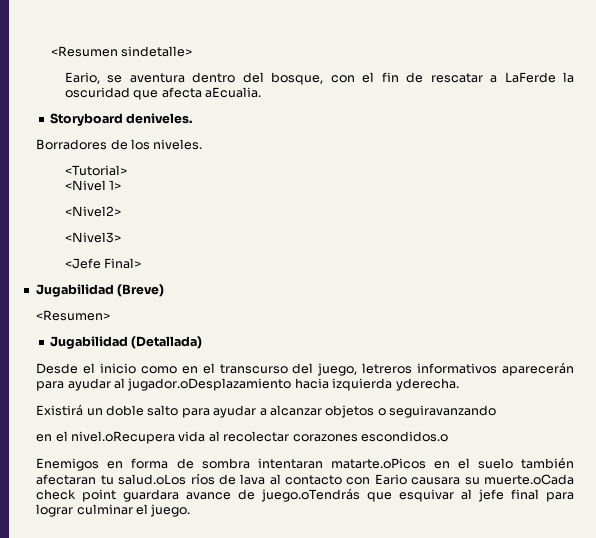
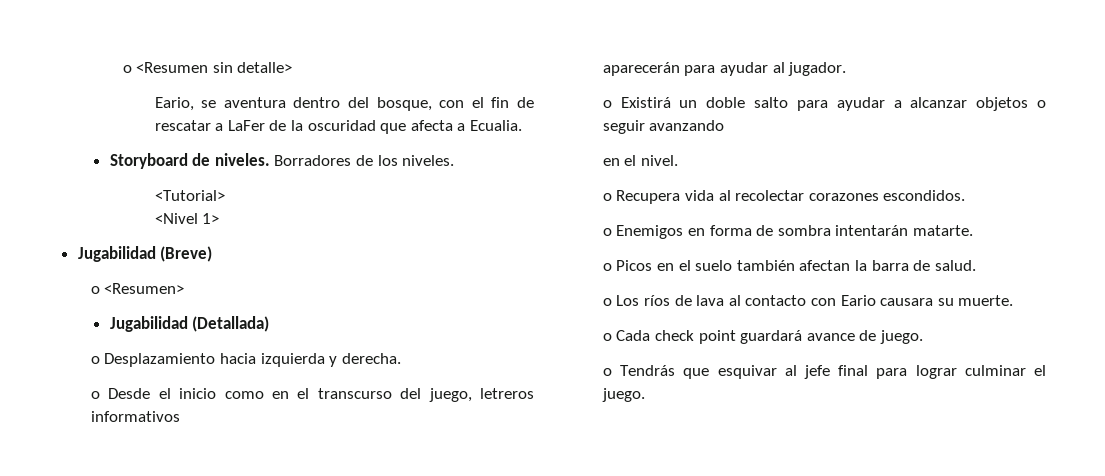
- <Resumen sindetalle>
+ o <Resumen sin detalle>
- Eario, se aventura dentro del bosque, con el fin de rescatar a LaFerde la oscuridad que afecta aEcualia.
+ Eario, se aventura dentro del bosque, con el fin de rescatar a LaFer de la oscuridad que afecta a Ecualia.
- Storyboard deniveles.
- Borradores de los niveles.
+ Storyboard de niveles. Borradores de los niveles.
- <Nivel2>
- <Nivel3>
- <Jefe Final>
- <Resumen>
+ o <Resumen>
- Desde el inicio como en el transcurso del juego, letreros informativos aparecerán para ayudar al jugador.oDesplazamiento hacia izquierda yderecha.
- Existirá un doble salto para ayudar a alcanzar objetos o seguiravanzando
- en el nivel.oRecupera vida al recolectar corazones escondidos.o
- Enemigos en forma de sombra intentaran matarte.oPicos en el suelo también afectaran tu salud.oLos ríos de lava al contacto con Eario causara su muerte.oCada check point guardara avance de juego.oTendrás que esquivar al jefe final para lograr culminar el juego.
+ o Desplazamiento hacia izquierda y derecha.
+ o Desde el inicio como en el transcurso del juego, letreros informativos
+ aparecerán para ayudar al jugador.
+ o Existirá un doble salto para ayudar a alcanzar objetos o seguir avanzando
+ en el nivel.
+ o Recupera vida al recolectar corazones escondidos.
+ o Enemigos en forma de sombra intentarán matarte.
+ o Picos en el suelo también afectan la barra de salud.
+ o Los ríos de lava al contacto con Eario causara su muerte.
+ o Cada check point guardará avance de juego.
+ o Tendrás que esquivar al jefe final para lograr culminar el juego.

